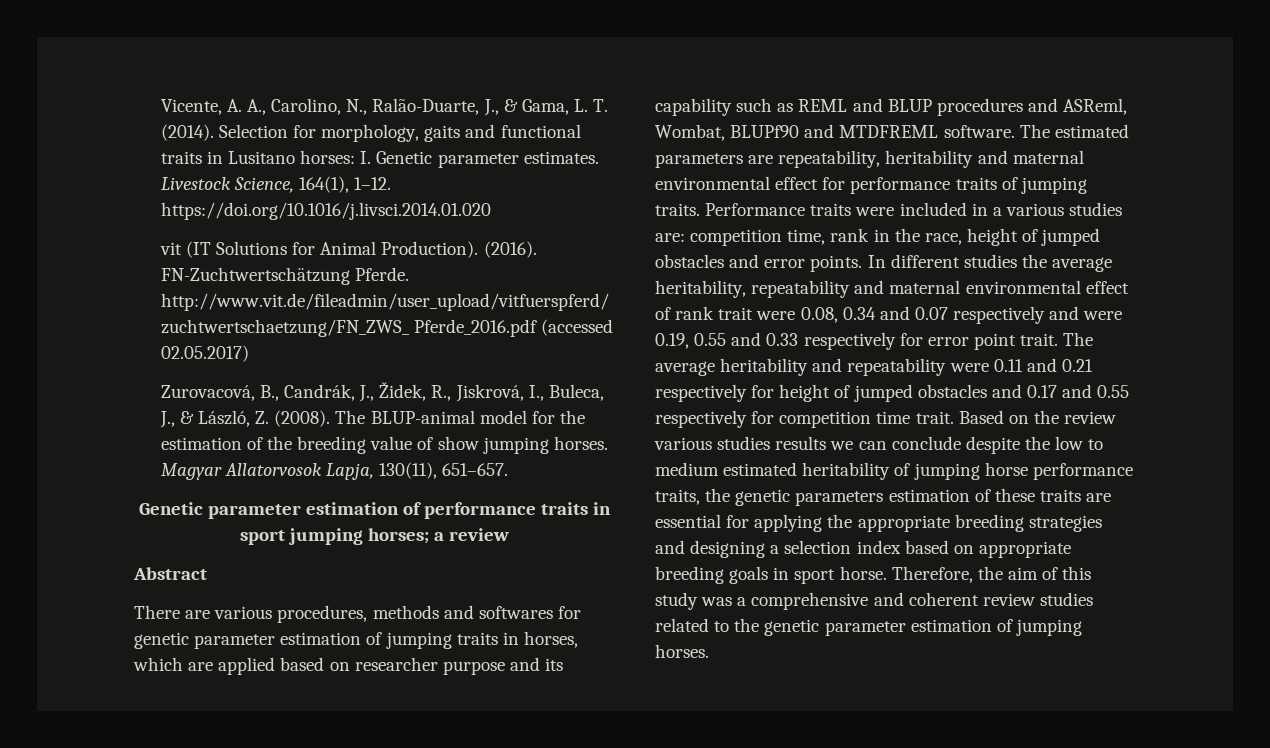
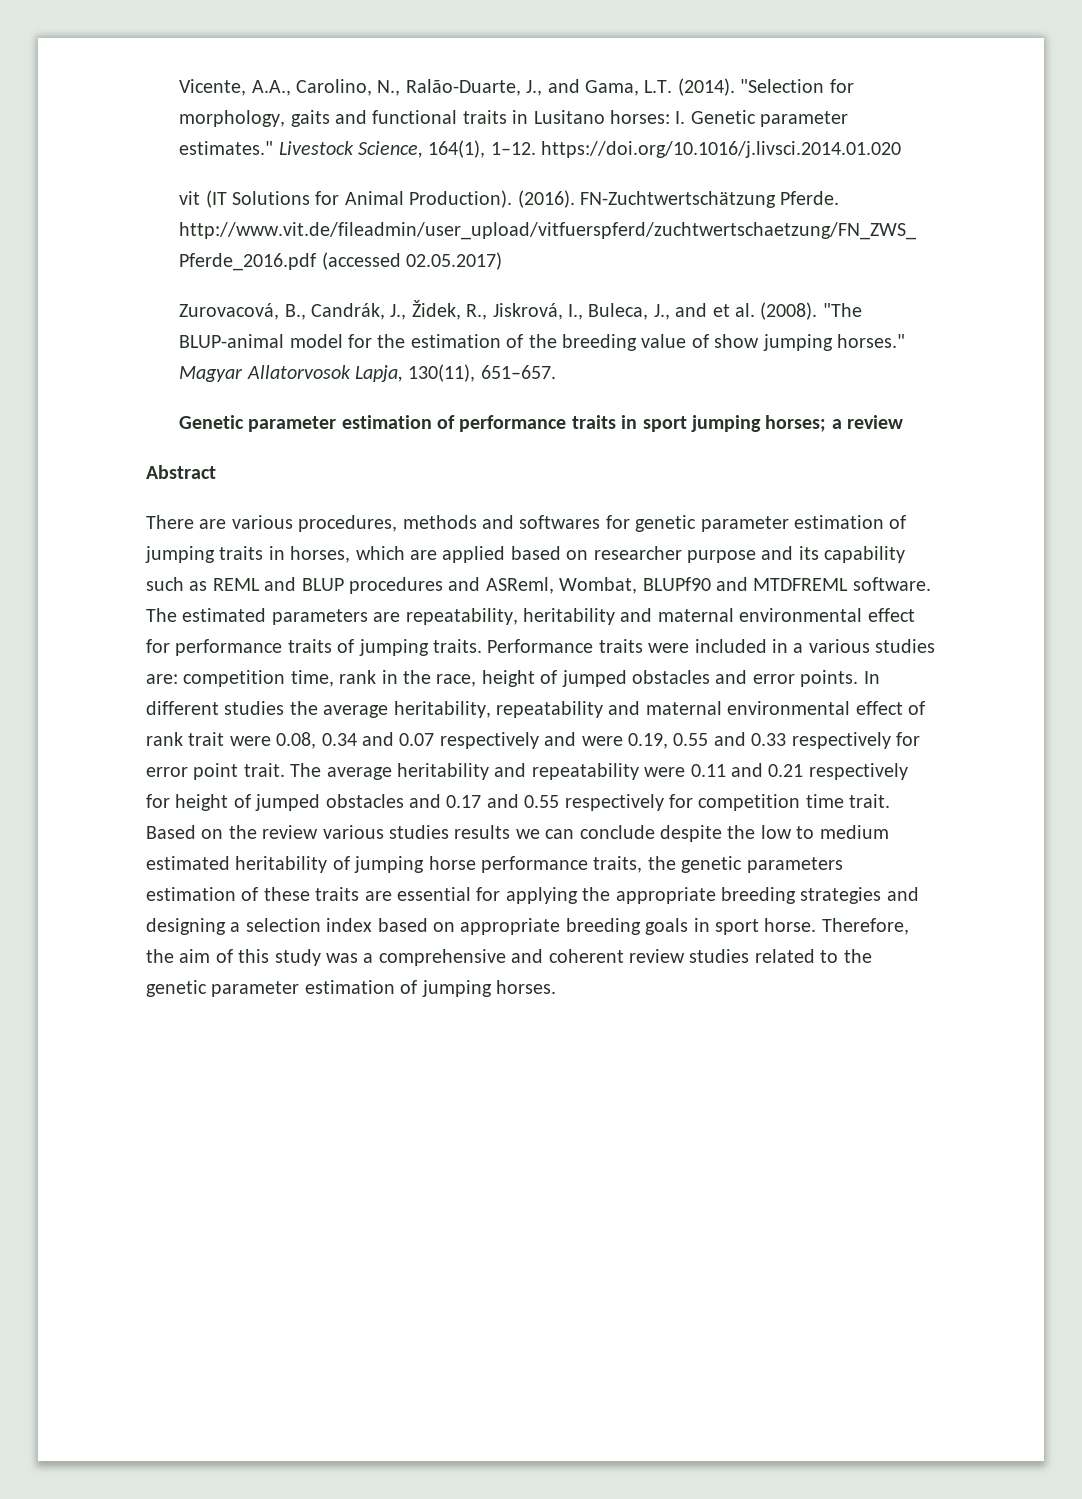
- Vicente, A. A., Carolino, N., Ralão-Duarte, J., & Gama, L. T. (2014). Selection for morphology, gaits and functional traits in Lusitano horses: I. Genetic parameter estimates.
+ Vicente, A.A., Carolino, N., Ralão-Duarte, J., and Gama, L.T. (2014). "Selection for morphology, gaits and functional traits in Lusitano horses: I. Genetic parameter estimates."
- Zurovacová, B., Candrák, J., Židek, R., Jiskrová, I., Buleca, J., & László, Z. (2008). The BLUP-animal model for the estimation of the breeding value of show jumping horses.
+ Zurovacová, B., Candrák, J., Židek, R., Jiskrová, I., Buleca, J., and et al. (2008). "The BLUP-animal model for the estimation of the breeding value of show jumping horses."

